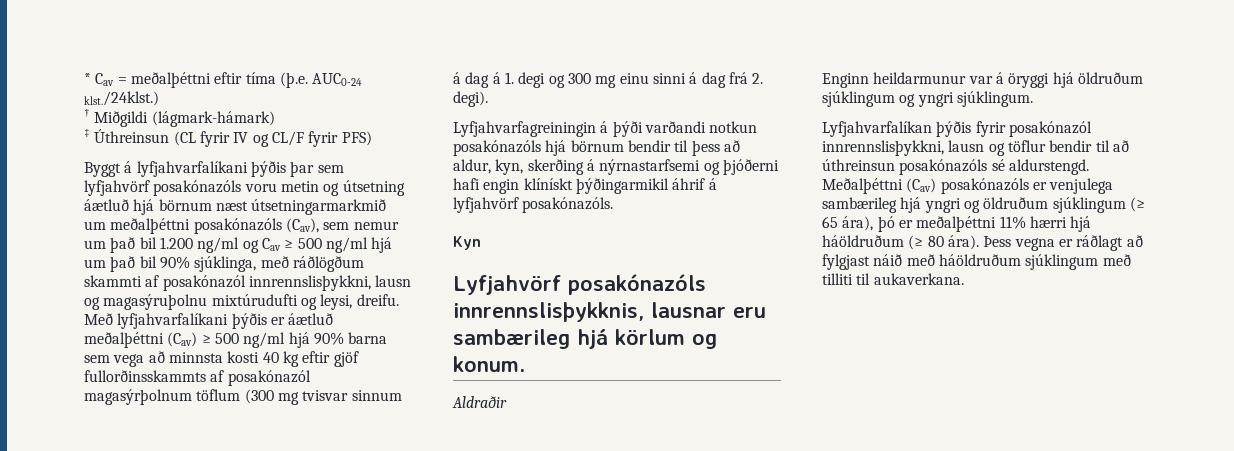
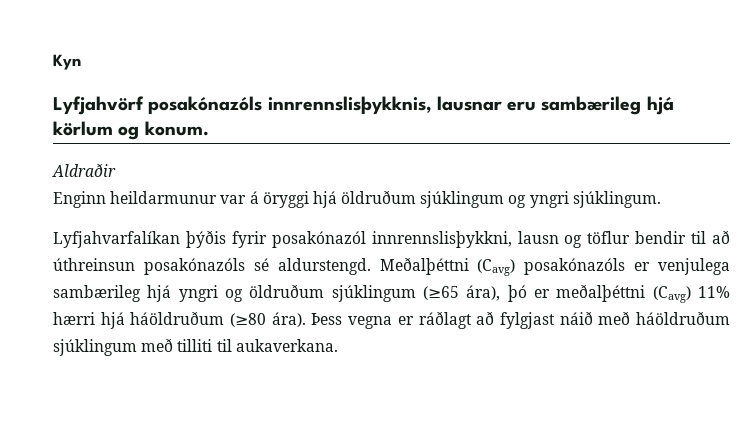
- * Cav = meðalþéttni eftir tíma (þ.e. AUC0-24 klst./24klst.)
- † Miðgildi (lágmark-hámark)
- ‡ Úthreinsun (CL fyrir IV og CL/F fyrir PFS)
- Byggt á lyfjahvarfalíkani þýðis þar sem lyfjahvörf posakónazóls voru metin og útsetning áætluð hjá börnum næst útsetningarmarkmið um meðalþéttni posakónazóls (Cav), sem nemur um það bil 1.200 ng/ml og Cav ≥ 500 ng/ml hjá um það bil 90% sjúklinga, með ráðlögðum skammti af posakónazól innrennslisþykkni, lausn og magasýruþolnu mixtúrudufti og leysi, dreifu. Með lyfjahvarfalíkani þýðis er áætluð meðalþéttni (Cav) ≥ 500 ng/ml hjá 90% barna sem vega að minnsta kosti 40 kg eftir gjöf fullorðinsskammts af posakónazól magasýrþolnum töflum (300 mg tvisvar sinnum á dag á 1. degi og 300 mg einu sinni á dag frá 2. degi).
- Lyfjahvarfagreiningin á þýði varðandi notkun posakónazóls hjá börnum bendir til þess að aldur, kyn, skerðing á nýrnastarfsemi og þjóðerni hafi engin klínískt þýðingarmikil áhrif á lyfjahvörf posakónazóls.
- Meðalþéttni (Cav) posakónazóls er venjulega sambærileg hjá yngri og öldruðum sjúklingum (≥ 65 ára), þó er meðalþéttni 11% hærri hjá háöldruðum (≥ 80 ára).
+ Meðalþéttni (Cavg) posakónazóls er venjulega sambærileg hjá yngri og öldruðum sjúklingum (≥65 ára), þó er meðalþéttni (Cavg) 11% hærri hjá háöldruðum (≥80 ára).

